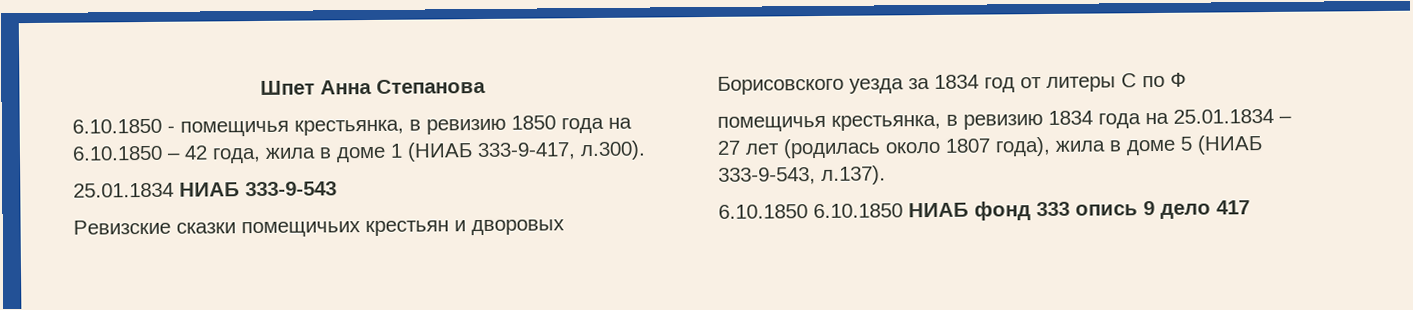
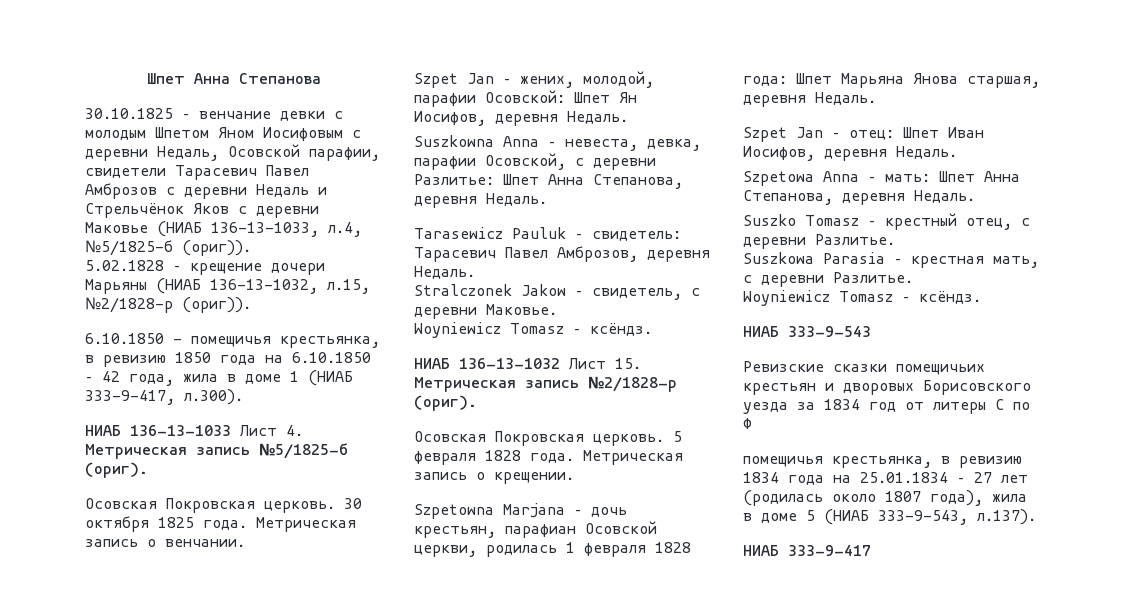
+ 30.10.1825 – венчание девки с молодым Шпетом Яном Иосифовым с деревни Недаль, Осовской парафии, свидетели Тарасевич Павел Амброзов с деревни Недаль и Стрельчёнок Яков с деревни Маковье (НИАБ 136-13-1033, л.4, №5/1825-б (ориг)).
+ 5.02.1828 – крещение дочери Марьяны (НИАБ 136-13-1032, л.15, №2/1828-р (ориг)).
- 25.01.1834 НИАБ 333-9-543
+ НИАБ 136-13-1033 Лист 4. Метрическая запись №5/1825-б (ориг).
+ Осовская Покровская церковь. 30 октября 1825 года. Метрическая запись о венчании.
+ Szpet Jan – жених, молодой, парафии Осовской: Шпет Ян Иосифов, деревня Недаль.
+ Suszkowna Anna – невеста, девка, парафии Осовской, с деревни Разлитье: Шпет Анна Степанова, деревня Недаль.
+ Tarasewicz Pauluk – свидетель: Тарасевич Павел Амброзов, деревня Недаль.
+ Stralczonek Jakow – свидетель, с деревни Маковье.
+ Woyniewicz Tomasz – ксёндз.
+ НИАБ 136-13-1032 Лист 15. Метрическая запись №2/1828-р (ориг).
+ Осовская Покровская церковь. 5 февраля 1828 года. Метрическая запись о крещении.
+ Szpetowna Marjana – дочь крестьян, парафиан Осовской церкви, родилась 1 февраля 1828 года: Шпет Марьяна Янова старшая, деревня Недаль.
+ Szpet Jan – отец: Шпет Иван Иосифов, деревня Недаль.
+ Szpetowa Anna – мать: Шпет Анна Степанова, деревня Недаль.
+ Suszko Tomasz – крестный отец, с деревни Разлитье.
+ Suszkowa Parasia – крестная мать, с деревни Разлитье.
+ Woyniewicz Tomasz – ксёндз.
+ НИАБ 333-9-543
- 6.10.1850 6.10.1850 НИАБ фонд 333 опись 9 дело 417
+ НИАБ 333-9-417

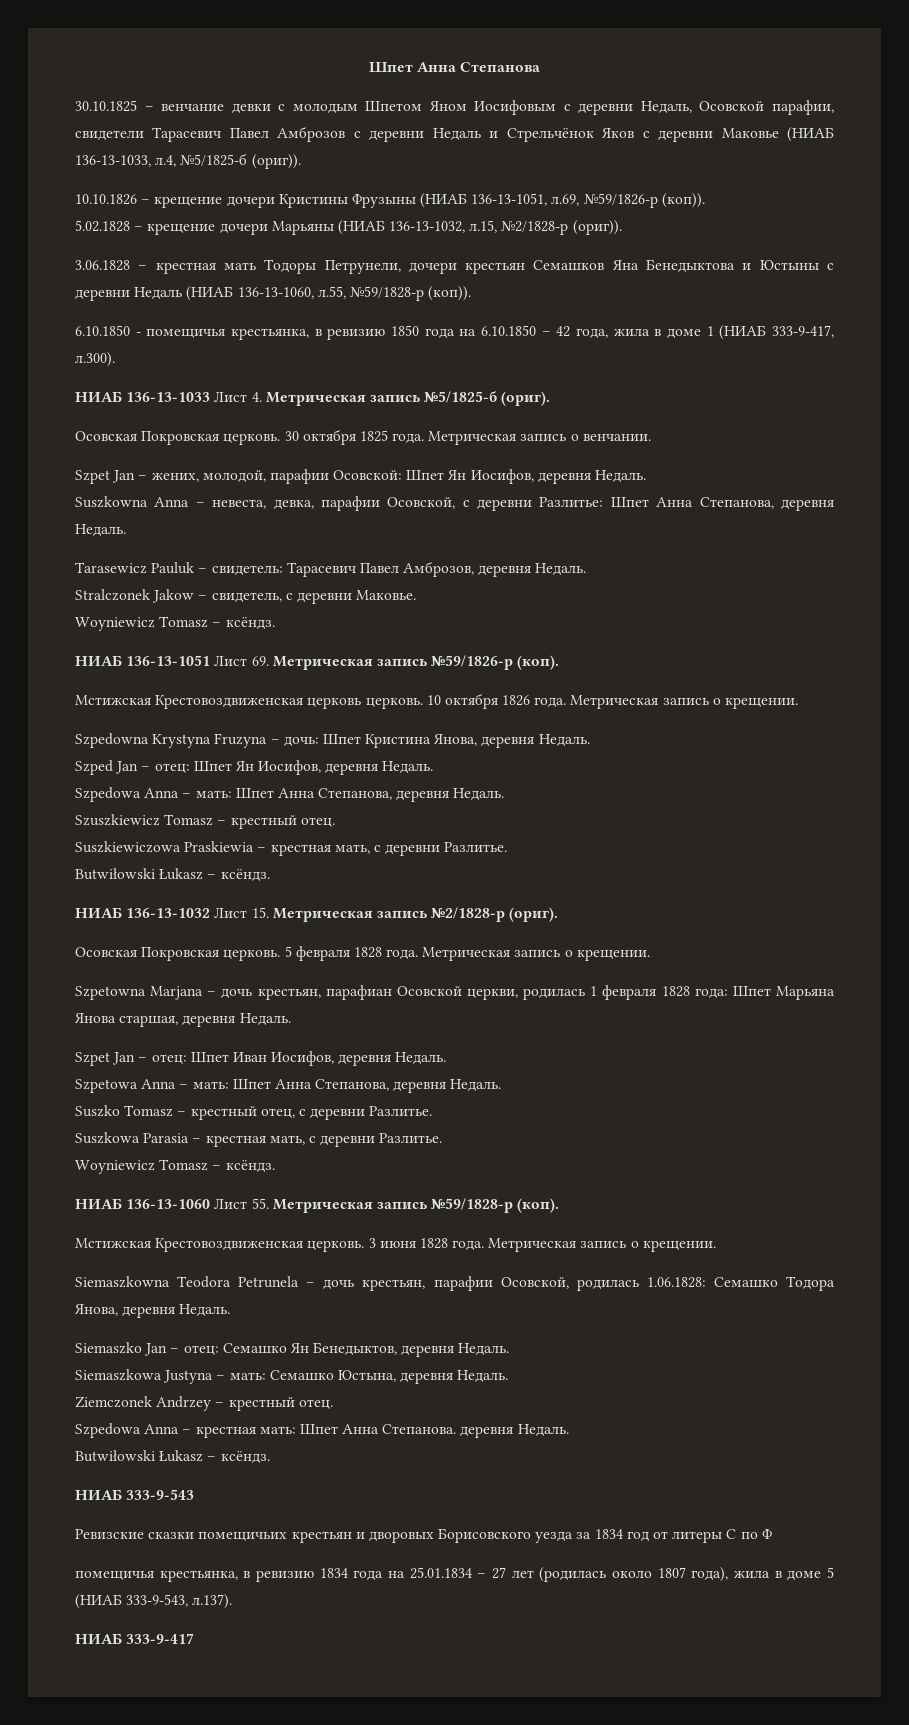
+ 10.10.1826 – крещение дочери Кристины Фрузыны (НИАБ 136-13-1051, л.69, №59/1826-р (коп)).
+ 3.06.1828 – крестная мать Тодоры Петрунели, дочери крестьян Семашков Яна Бенедыктова и Юстыны с деревни Недаль (НИАБ 136-13-1060, л.55, №59/1828-р (коп)).
+ НИАБ 136-13-1051 Лист 69. Метрическая запись №59/1826-р (коп).
+ Мстижская Крестовоздвиженская церковь церковь. 10 октября 1826 года. Метрическая запись о крещении.
+ Szpedowna Krystyna Fruzyna – дочь: Шпет Кристина Янова, деревня Недаль.
+ Szped Jan – отец: Шпет Ян Иосифов, деревня Недаль.
+ Szpedowa Anna – мать: Шпет Анна Степанова, деревня Недаль.
+ Szuszkiewicz Tomasz – крестный отец.
+ Suszkiewiczowa Praskiewia – крестная мать, с деревни Разлитье.
+ Butwiłowski Łukasz – ксёндз.
+ НИАБ 136-13-1060 Лист 55. Метрическая запись №59/1828-р (коп).
+ Мстижская Крестовоздвиженская церковь. 3 июня 1828 года. Метрическая запись о крещении.
+ Siemaszkowna Teodora Petrunela – дочь крестьян, парафии Осовской, родилась 1.06.1828: Семашко Тодора Янова, деревня Недаль.
+ Siemaszko Jan – отец: Семашко Ян Бенедыктов, деревня Недаль.
+ Siemaszkowa Justyna – мать: Семашко Юстына, деревня Недаль.
+ Ziemczonek Andrzey – крестный отец.
+ Szpedowa Anna – крестная мать: Шпет Анна Степанова. деревня Недаль.
+ Butwiłowski Łukasz – ксёндз.

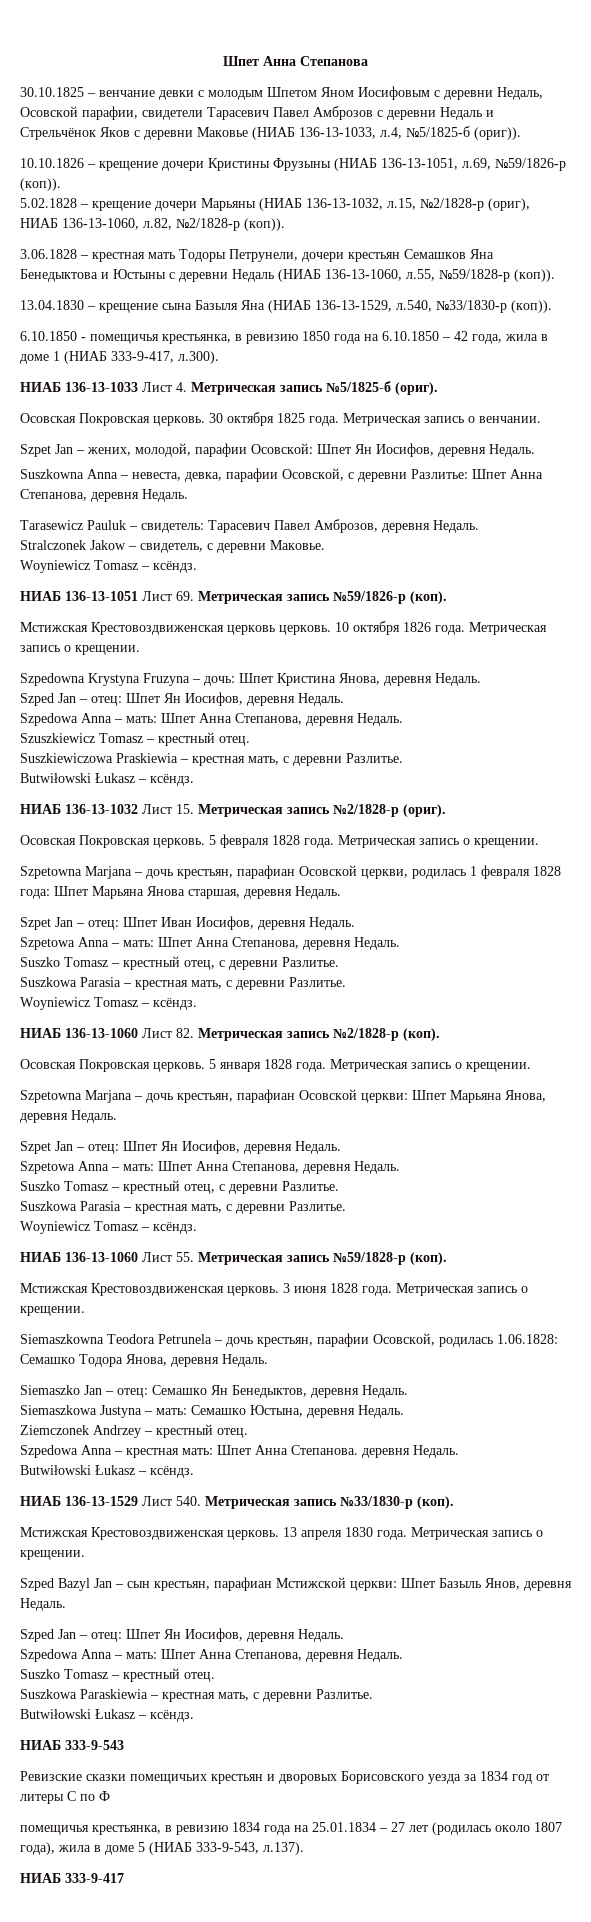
- 5.02.1828 – крещение дочери Марьяны (НИАБ 136-13-1032, л.15, №2/1828-р (ориг)).
+ 5.02.1828 – крещение дочери Марьяны (НИАБ 136-13-1032, л.15, №2/1828-р (ориг), НИАБ 136-13-1060, л.82, №2/1828-р (коп)).
+ 13.04.1830 – крещение сына Базыля Яна (НИАБ 136-13-1529, л.540, №33/1830-р (коп)).
+ НИАБ 136-13-1060 Лист 82. Метрическая запись №2/1828-р (коп).
+ Осовская Покровская церковь. 5 января 1828 года. Метрическая запись о крещении.
+ Szpetowna Marjana – дочь крестьян, парафиан Осовской церкви: Шпет Марьяна Янова, деревня Недаль.
+ Szpet Jan – отец: Шпет Ян Иосифов, деревня Недаль.
+ Szpetowa Anna – мать: Шпет Анна Степанова, деревня Недаль.
+ Suszko Tomasz – крестный отец, с деревни Разлитье.
+ Suszkowa Parasia – крестная мать, с деревни Разлитье.
+ Woyniewicz Tomasz – ксёндз.
+ НИАБ 136-13-1529 Лист 540. Метрическая запись №33/1830-р (коп).
+ Мстижская Крестовоздвиженская церковь. 13 апреля 1830 года. Метрическая запись о крещении.
+ Szped Bazyl Jan – сын крестьян, парафиан Мстижской церкви: Шпет Базыль Янов, деревня Недаль.
+ Szped Jan – отец: Шпет Ян Иосифов, деревня Недаль.
+ Szpedowa Anna – мать: Шпет Анна Степанова, деревня Недаль.
+ Suszko Tomasz – крестный отец.
+ Suszkowa Paraskiewia – крестная мать, с деревни Разлитье.
+ Butwiłowski Łukasz – ксёндз.

